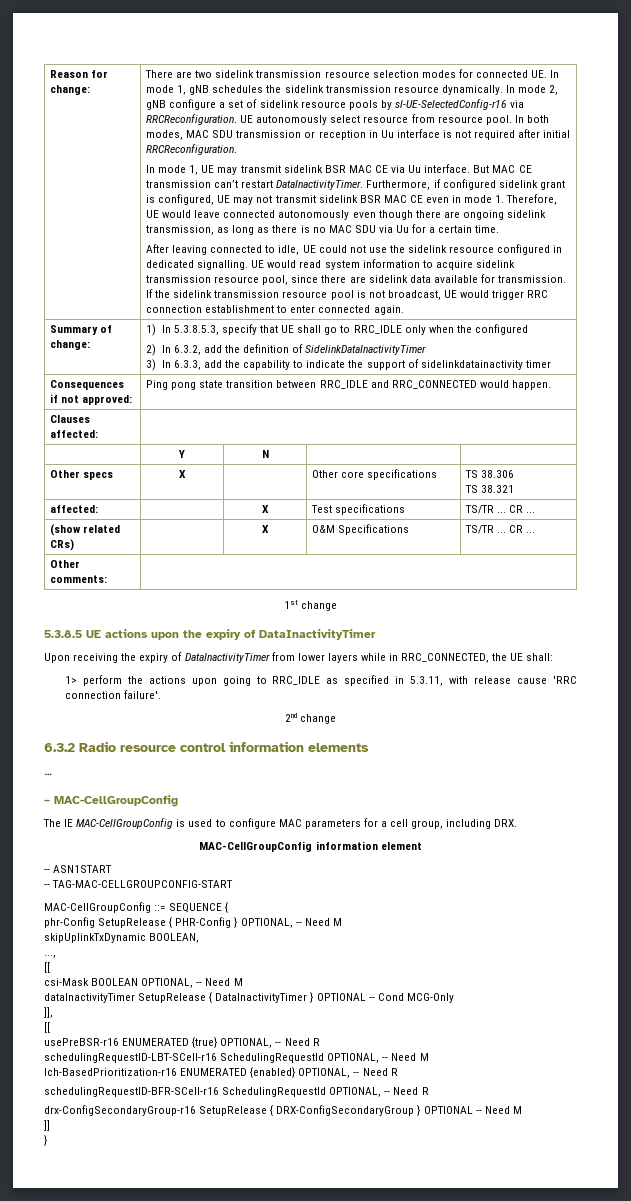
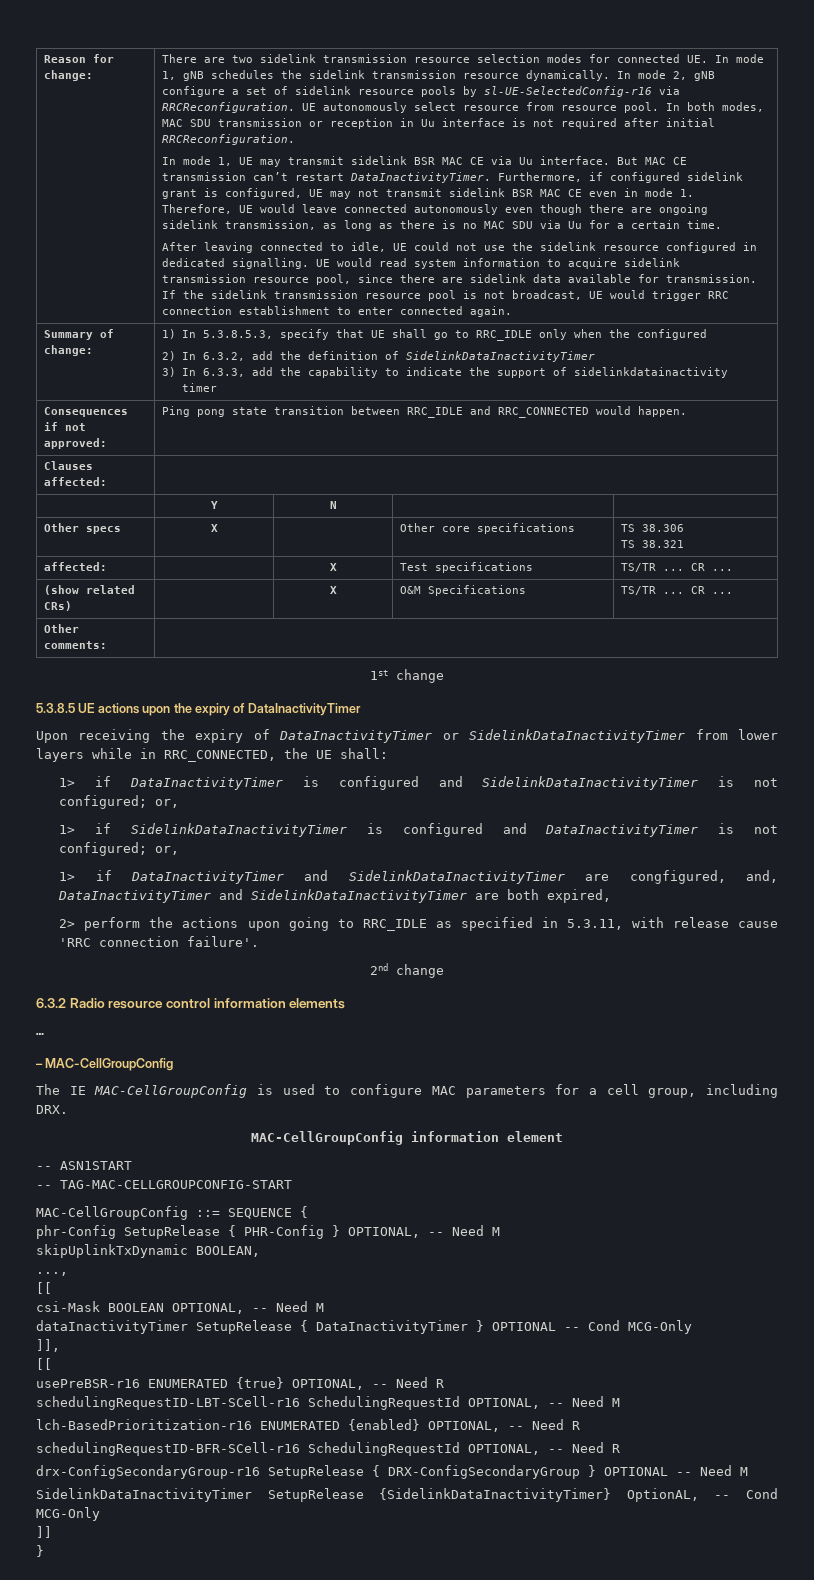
- Upon receiving the expiry of DataInactivityTimer from lower layers while in RRC_CONNECTED, the UE shall:
+ Upon receiving the expiry of DataInactivityTimer or SidelinkDataInactivityTimer from lower layers while in RRC_CONNECTED, the UE shall:
- 1> perform the actions upon going to RRC_IDLE as specified in 5.3.11, with release cause 'RRC connection failure'.
+ 1> if DataInactivityTimer is configured and SidelinkDataInactivityTimer is not configured; or,
+ 1> if SidelinkDataInactivityTimer is configured and DataInactivityTimer is not configured; or,
+ 1> if DataInactivityTimer and SidelinkDataInactivityTimer are congfigured, and, DataInactivityTimer and SidelinkDataInactivityTimer are both expired,
+ 2> perform the actions upon going to RRC_IDLE as specified in 5.3.11, with release cause 'RRC connection failure'.
+ SidelinkDataInactivityTimer SetupRelease {SidelinkDataInactivityTimer} OptionAL, -- Cond MCG-Only

